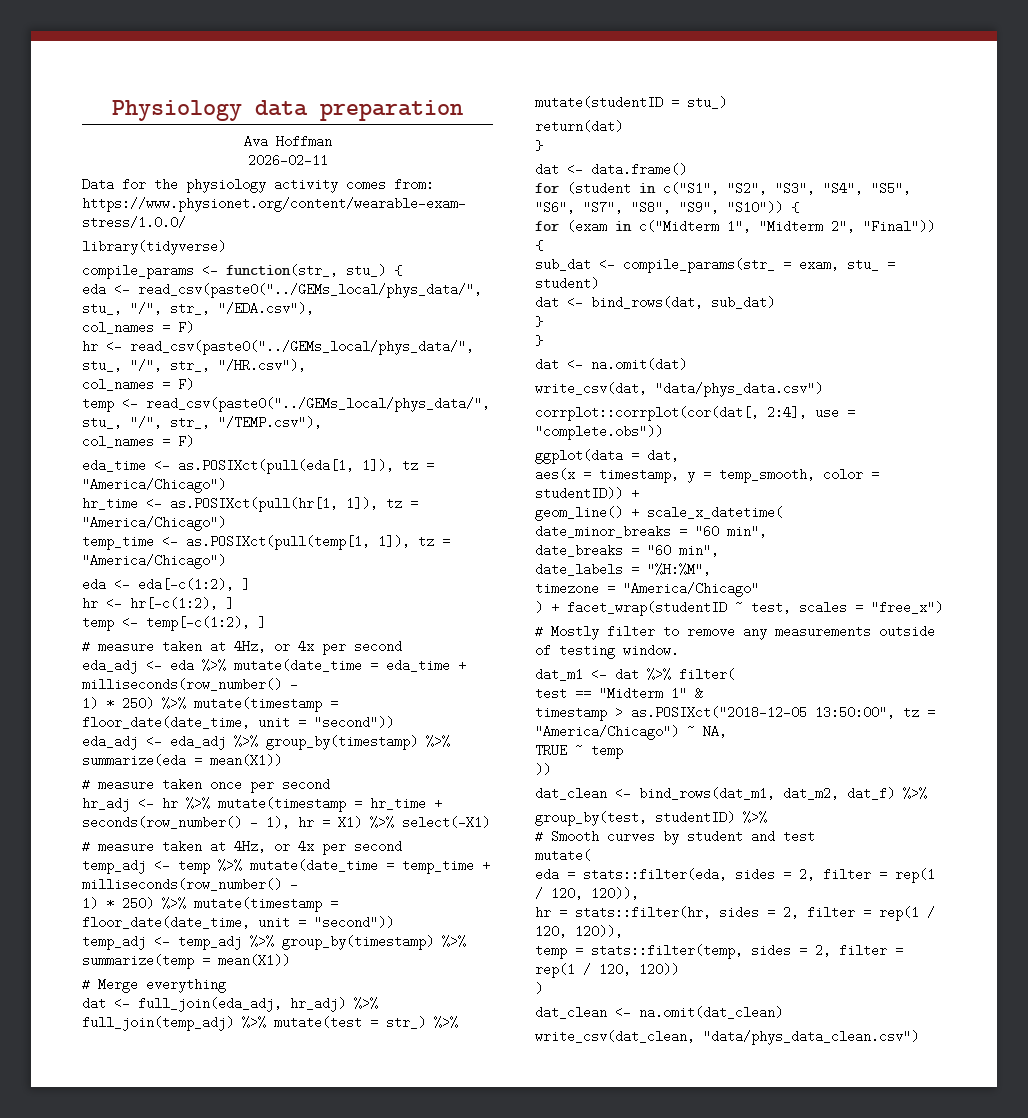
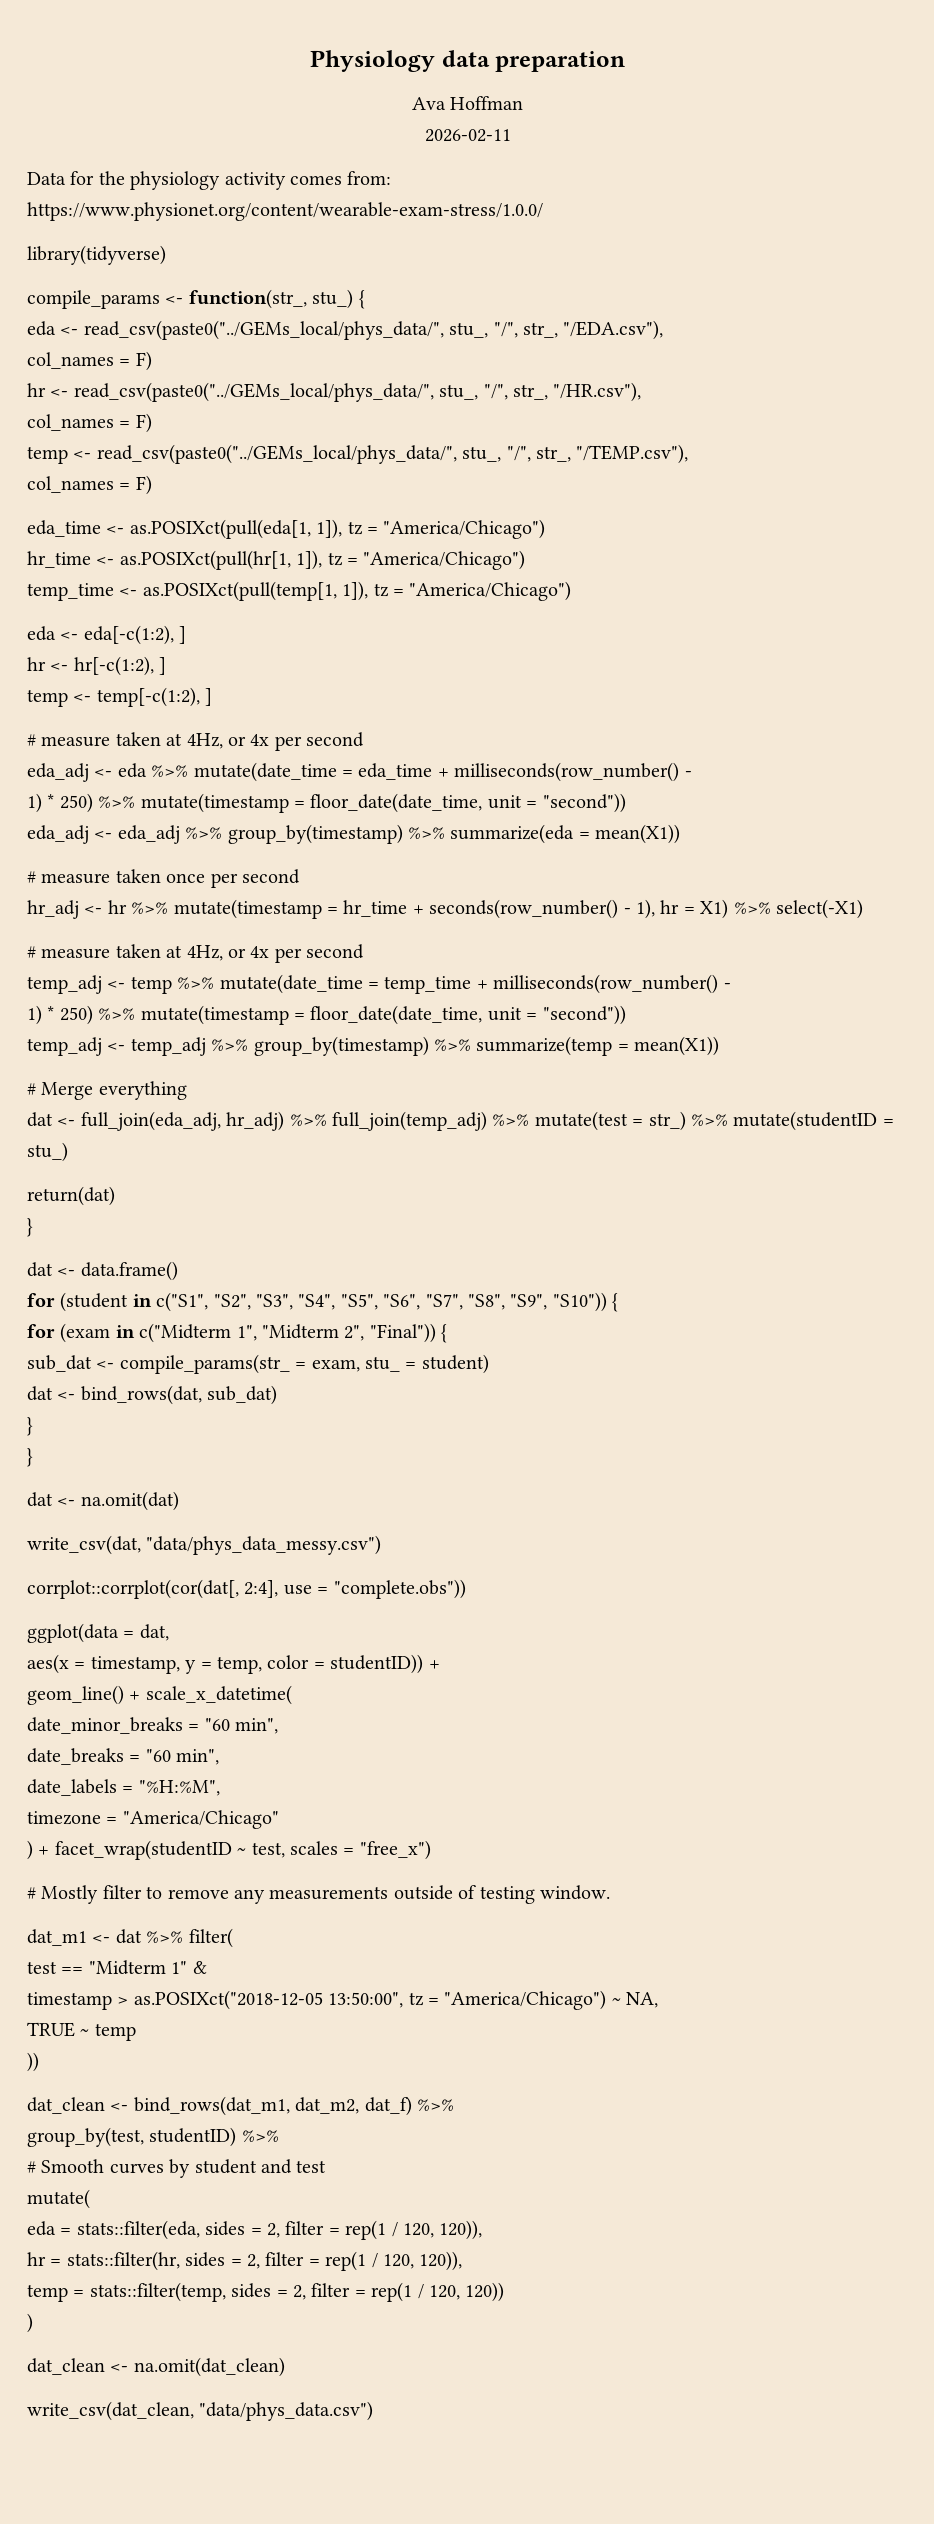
- write_csv(dat, "data/phys_data.csv")
+ write_csv(dat, "data/phys_data_messy.csv")
- aes(x = timestamp, y = temp_smooth, color = studentID)) +
+ aes(x = timestamp, y = temp, color = studentID)) +
- write_csv(dat_clean, "data/phys_data_clean.csv")
+ write_csv(dat_clean, "data/phys_data.csv")

